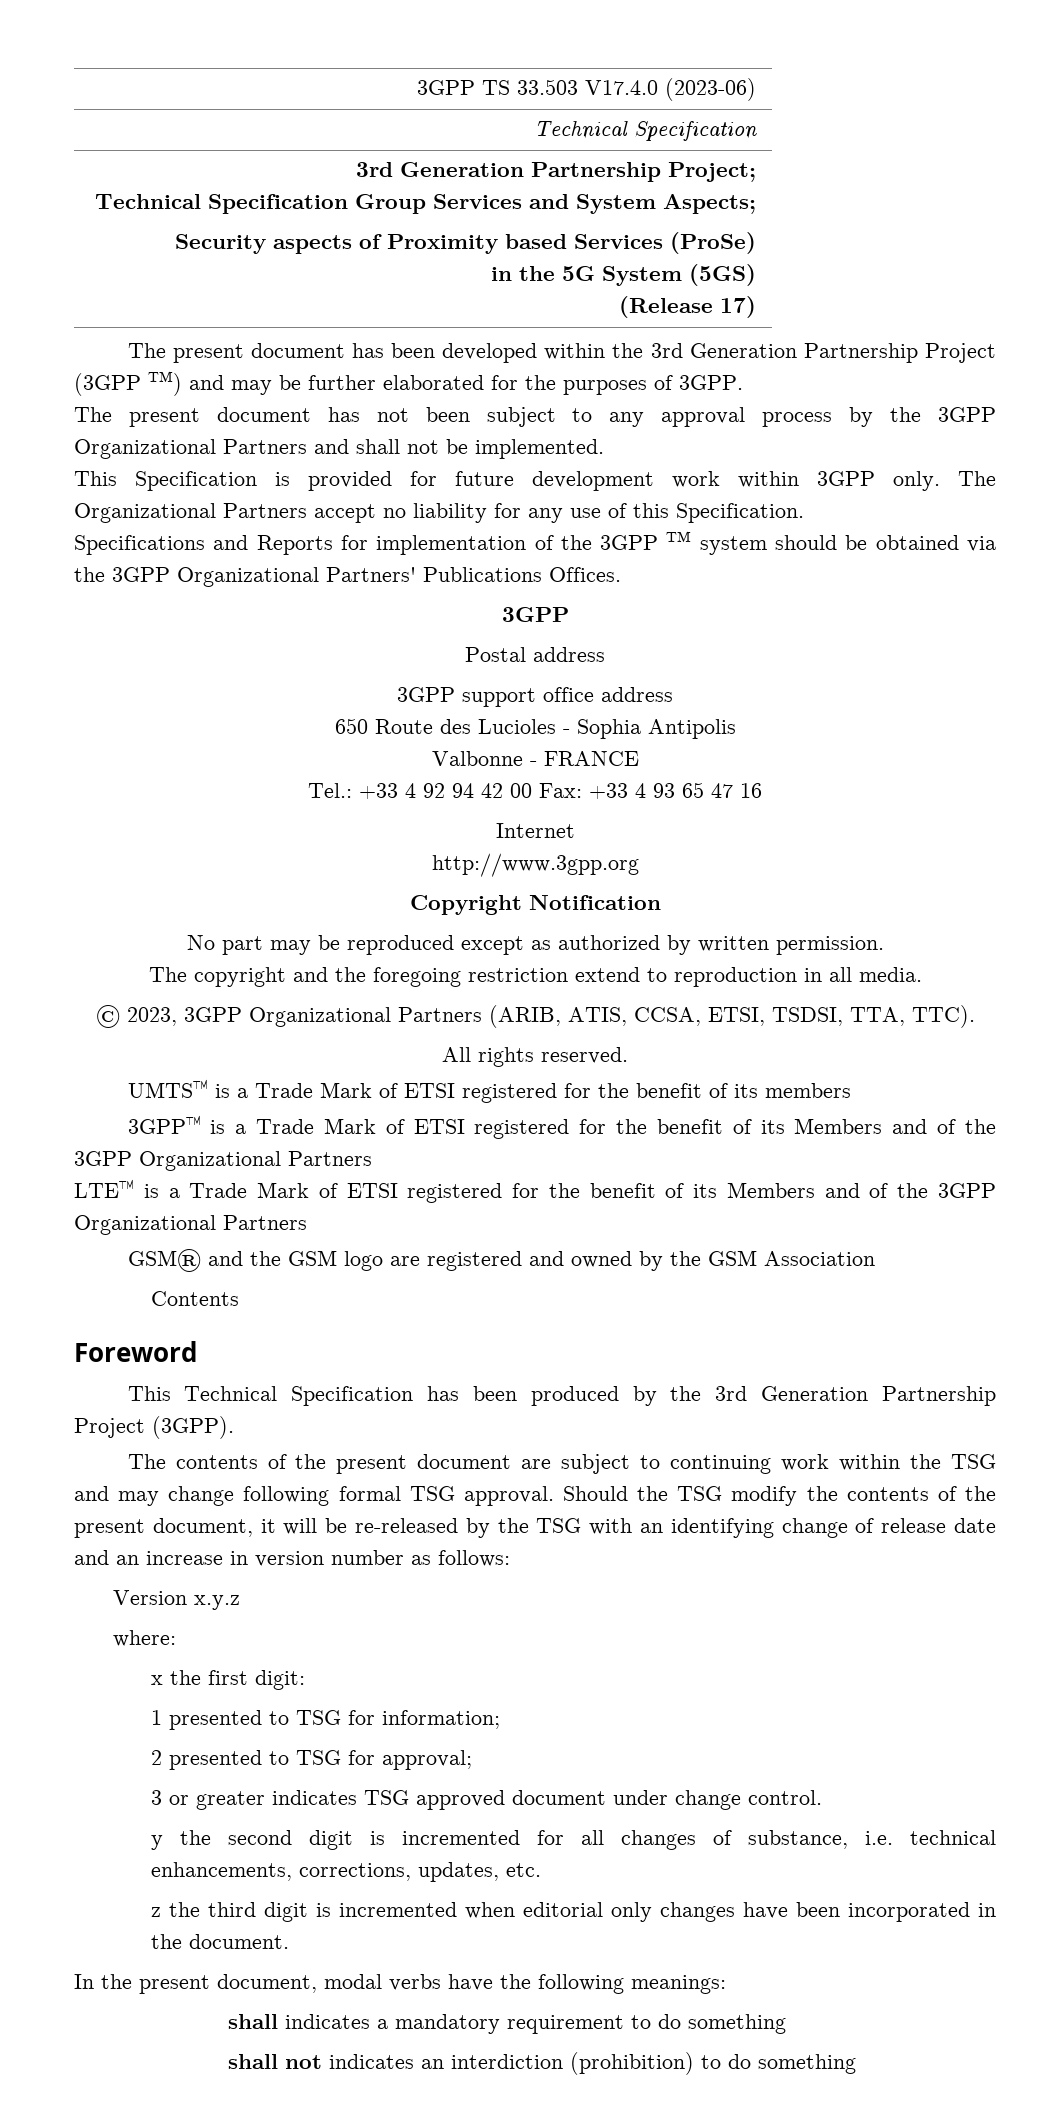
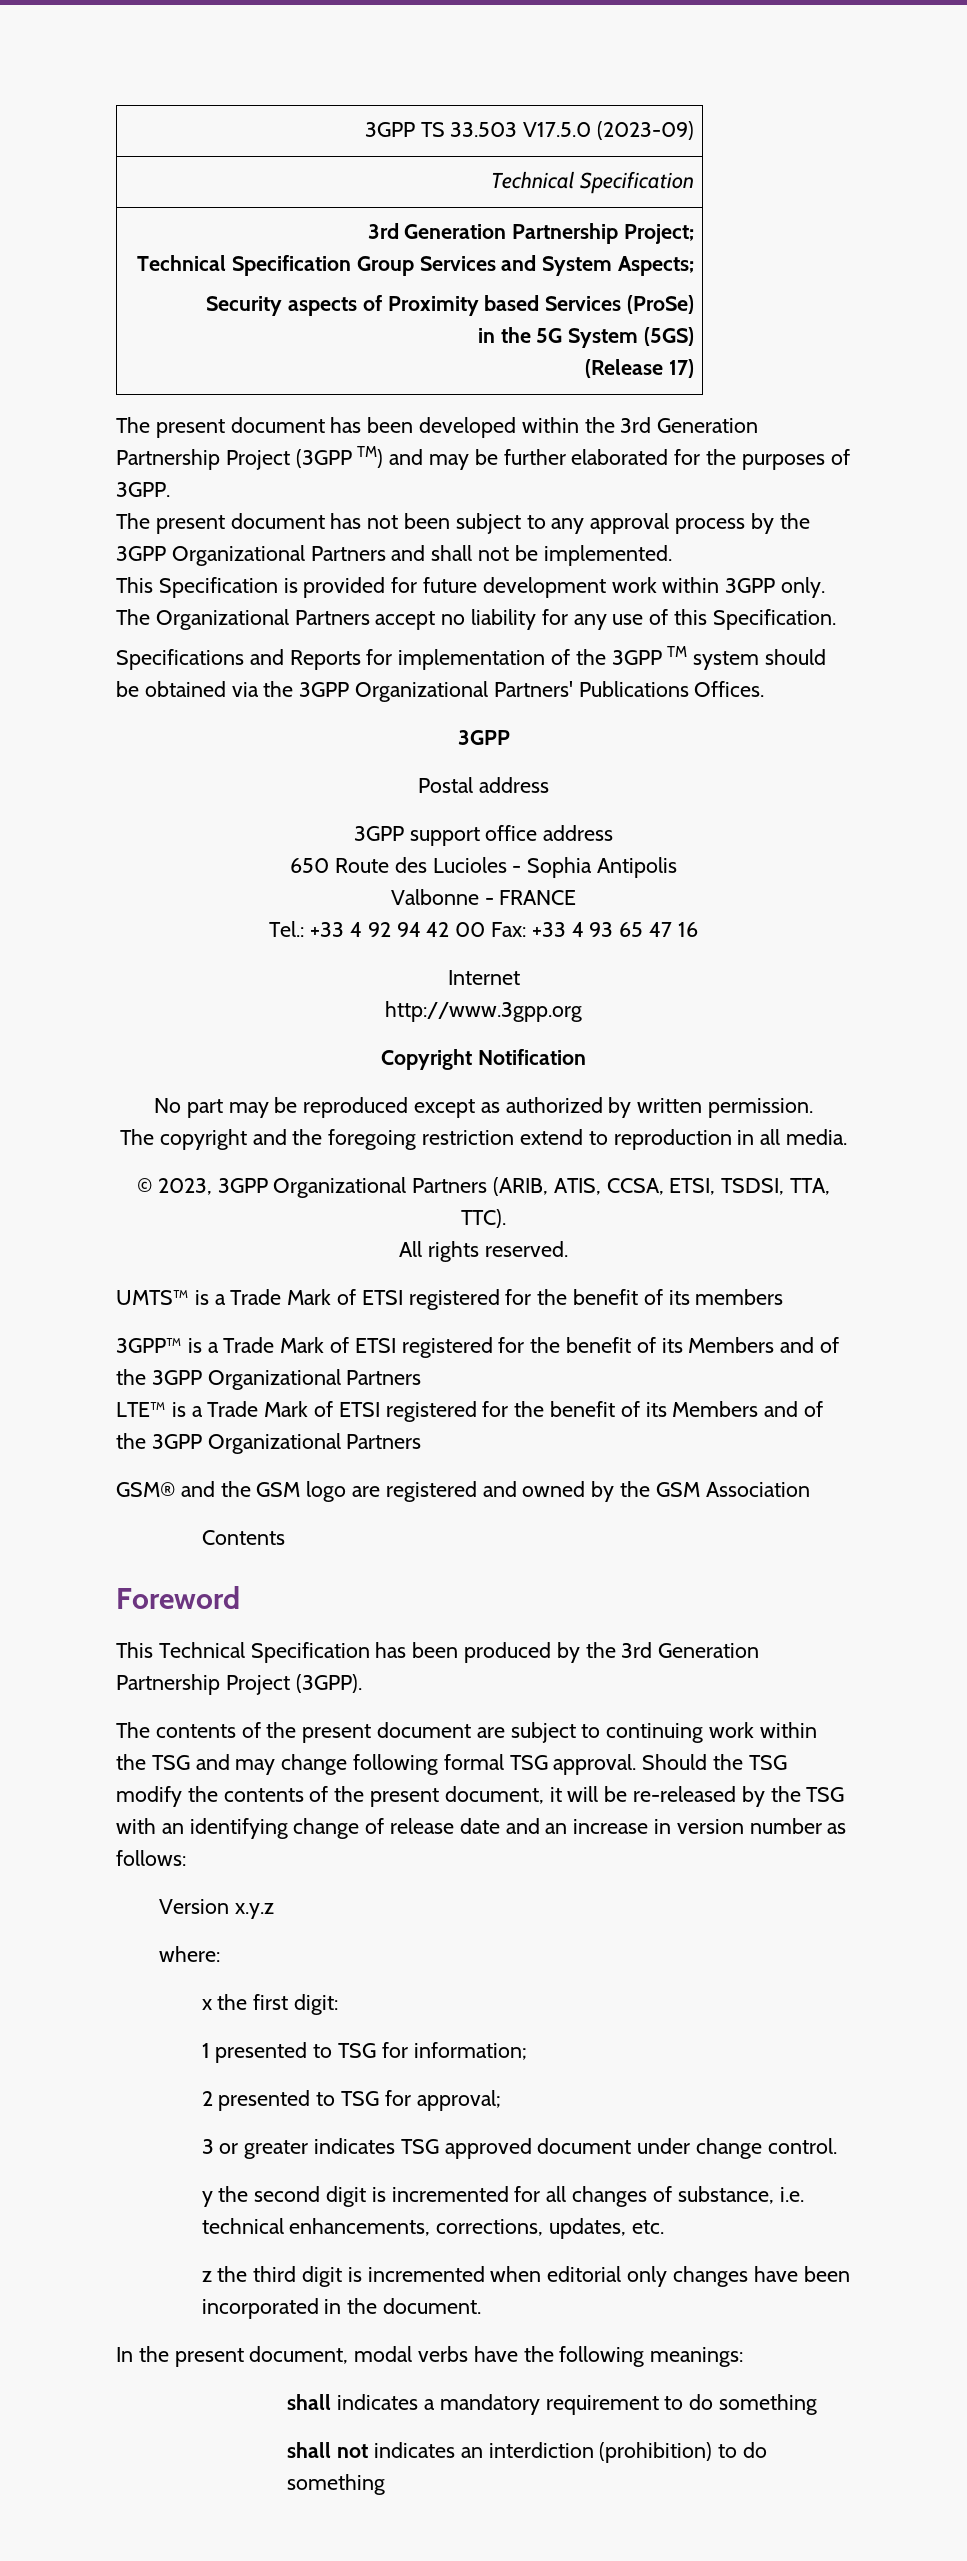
- 3GPP TS 33.503 V17.4.0 (2023-06)
+ 3GPP TS 33.503 V17.5.0 (2023-09)

